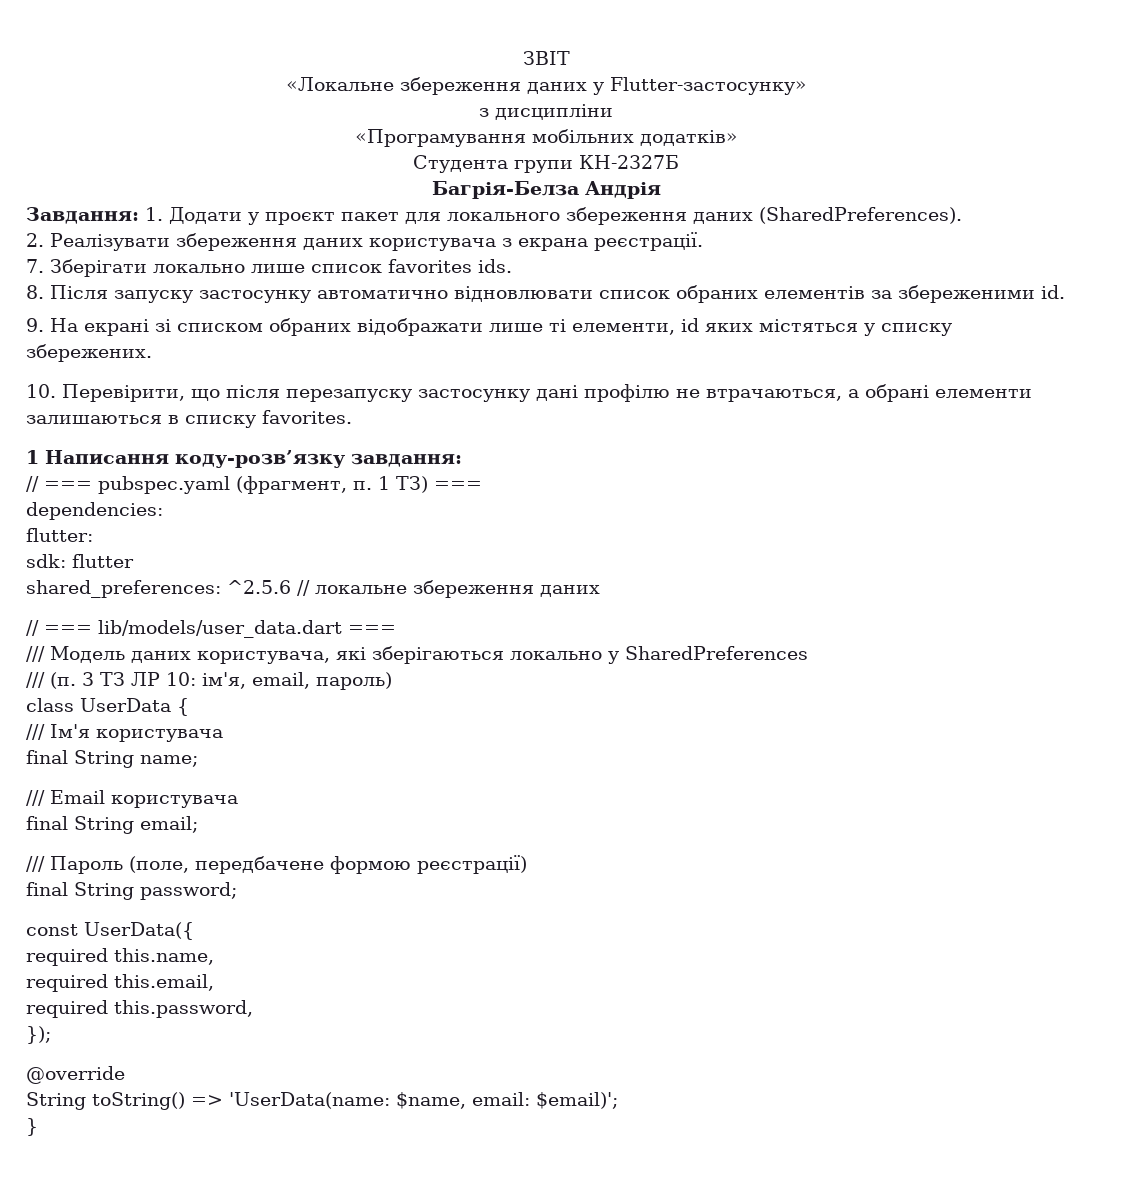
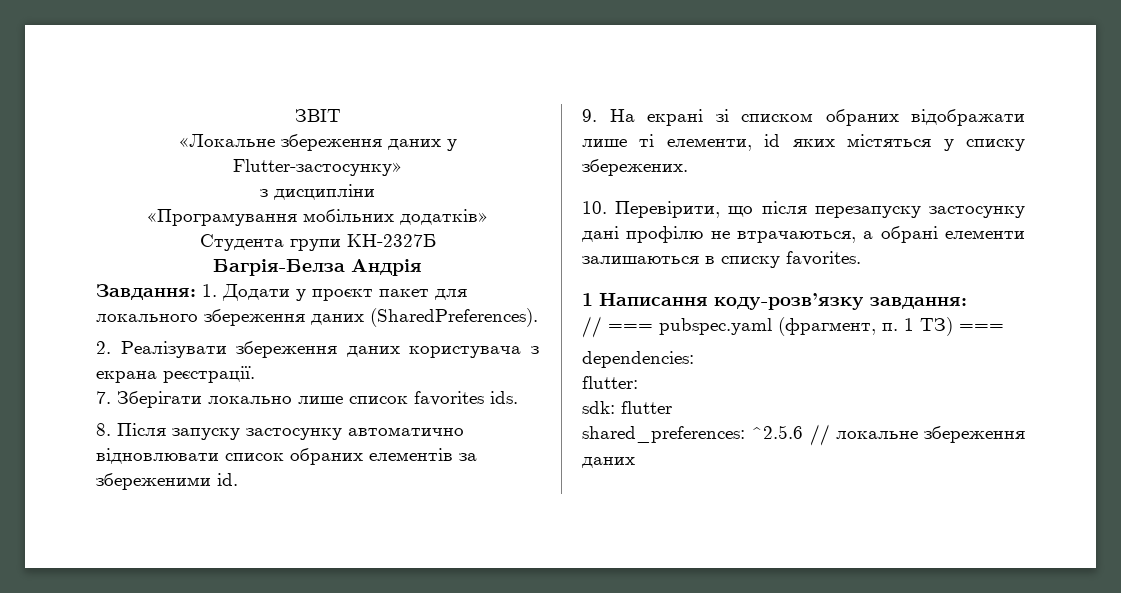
- // === lib/models/user_data.dart ===
- /// Модель даних користувача, які зберігаються локально у SharedPreferences
- /// (п. 3 ТЗ ЛР 10: ім'я, email, пароль)
- class UserData {
- /// Ім'я користувача
- final String name;
- /// Email користувача
- final String email;
- /// Пароль (поле, передбачене формою реєстрації)
- final String password;
- const UserData({
- required this.name,
- required this.email,
- required this.password,
- });
- @override
- String toString() => 'UserData(name: $name, email: $email)';
- }

